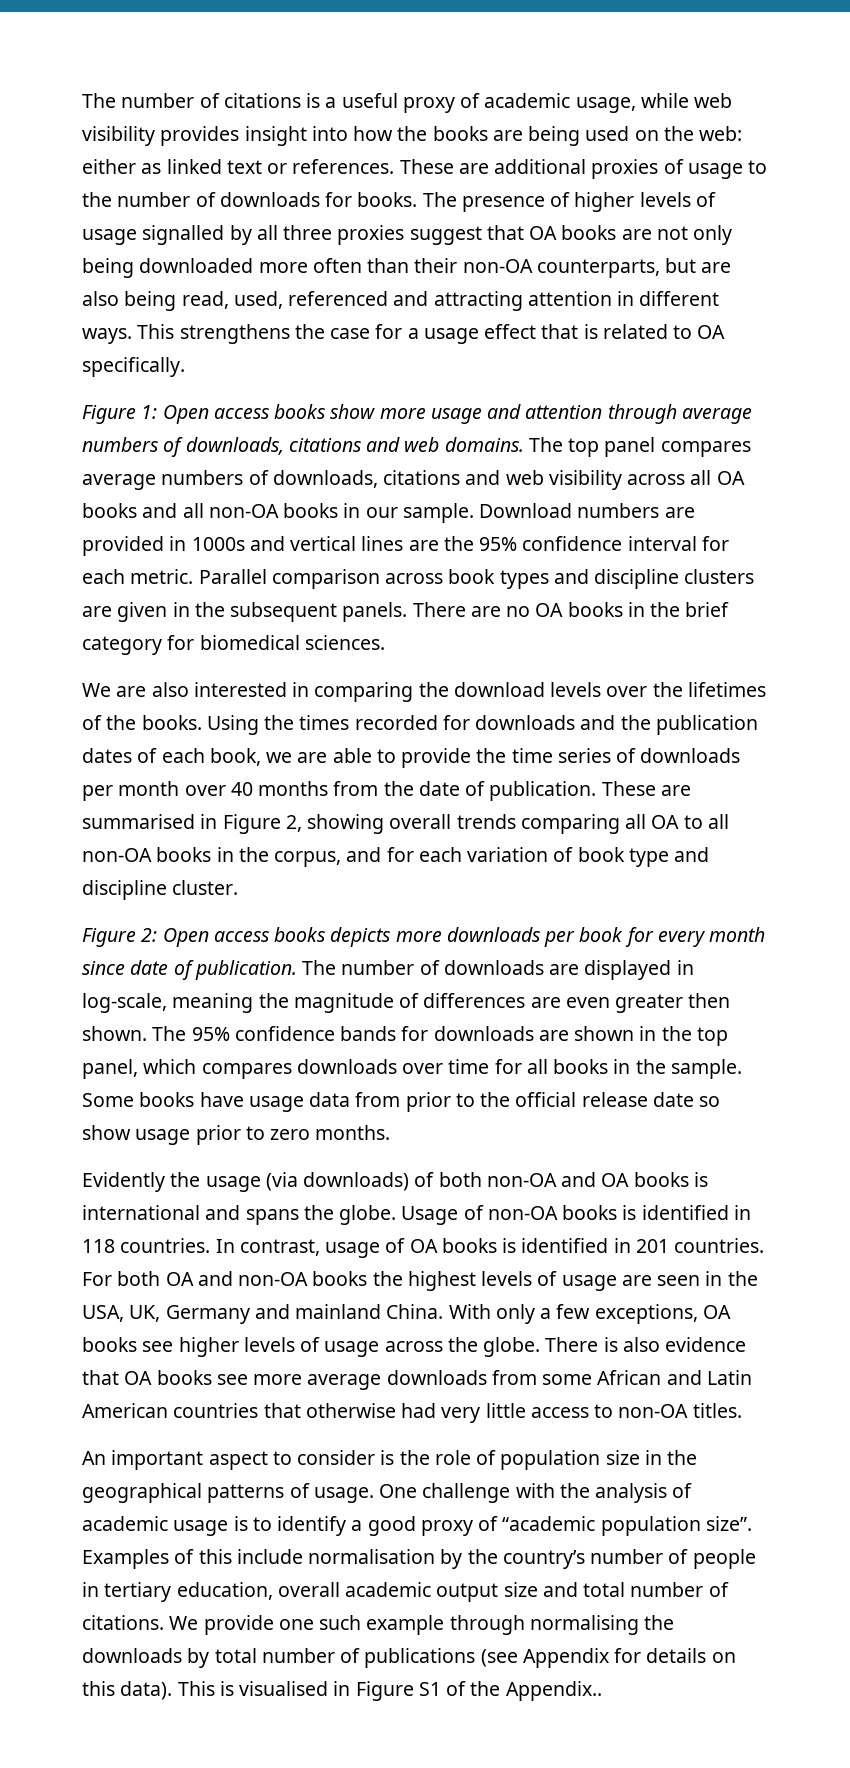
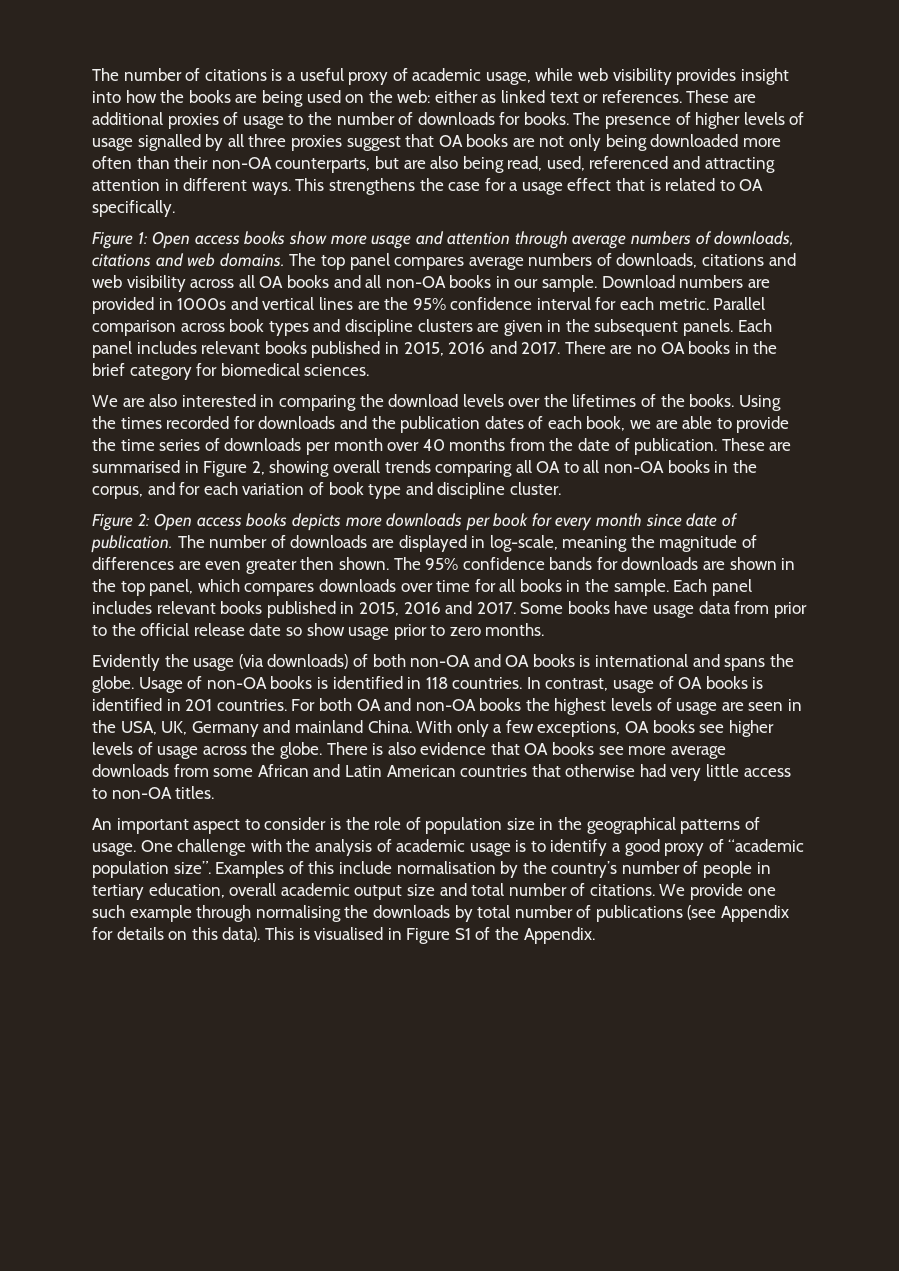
- Parallel comparison across book types and discipline clusters are given in the subsequent panels.
+ Parallel comparison across book types and discipline clusters are given in the subsequent panels. Each panel includes relevant books published in 2015, 2016 and 2017.
- The 95% confidence bands for downloads are shown in the top panel, which compares downloads over time for all books in the sample.
+ The 95% confidence bands for downloads are shown in the top panel, which compares downloads over time for all books in the sample. Each panel includes relevant books published in 2015, 2016 and 2017.
- This is visualised in Figure S1 of the Appendix..
+ This is visualised in Figure S1 of the Appendix.

